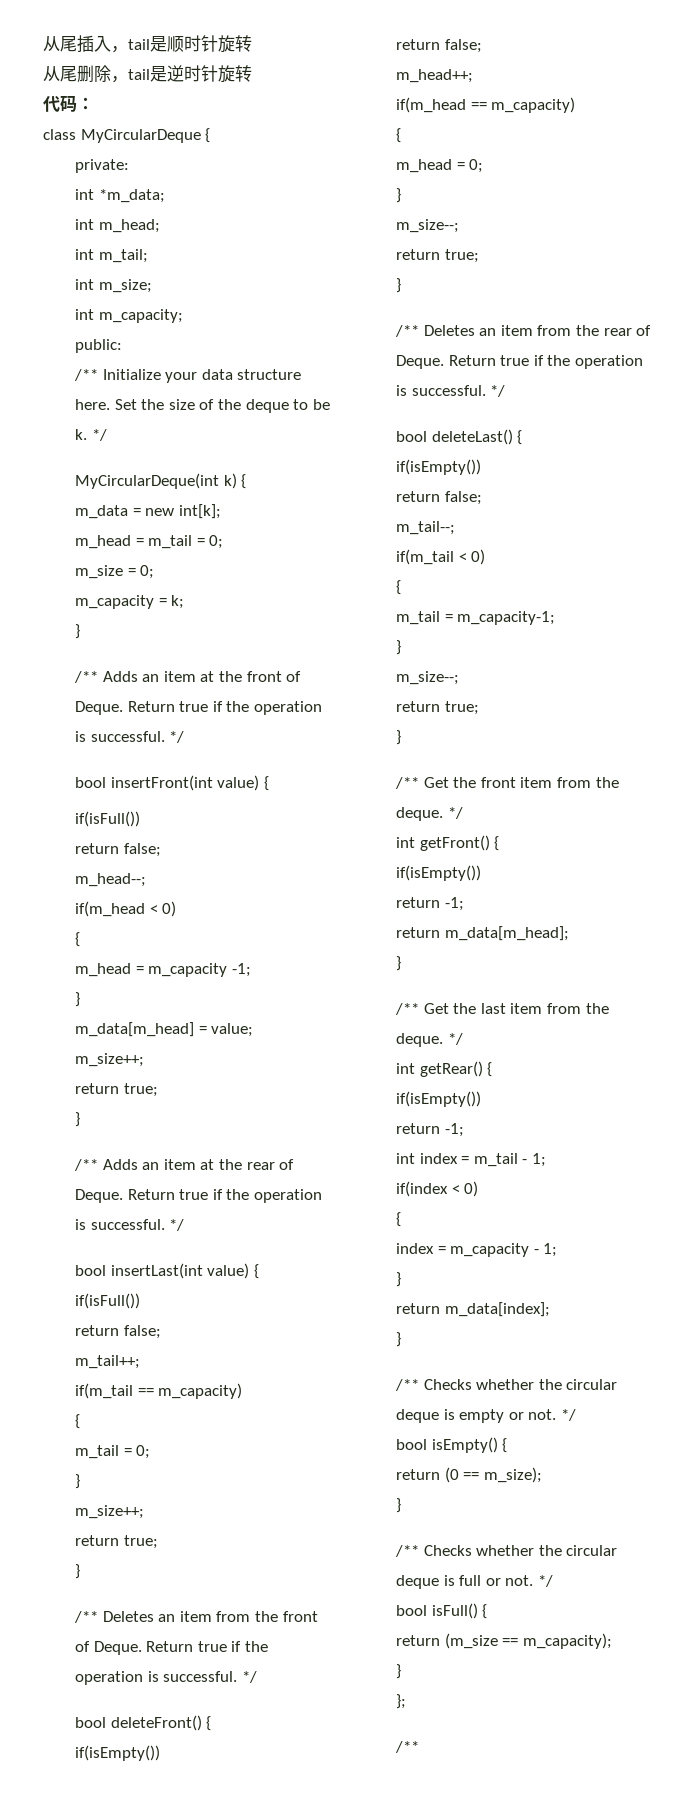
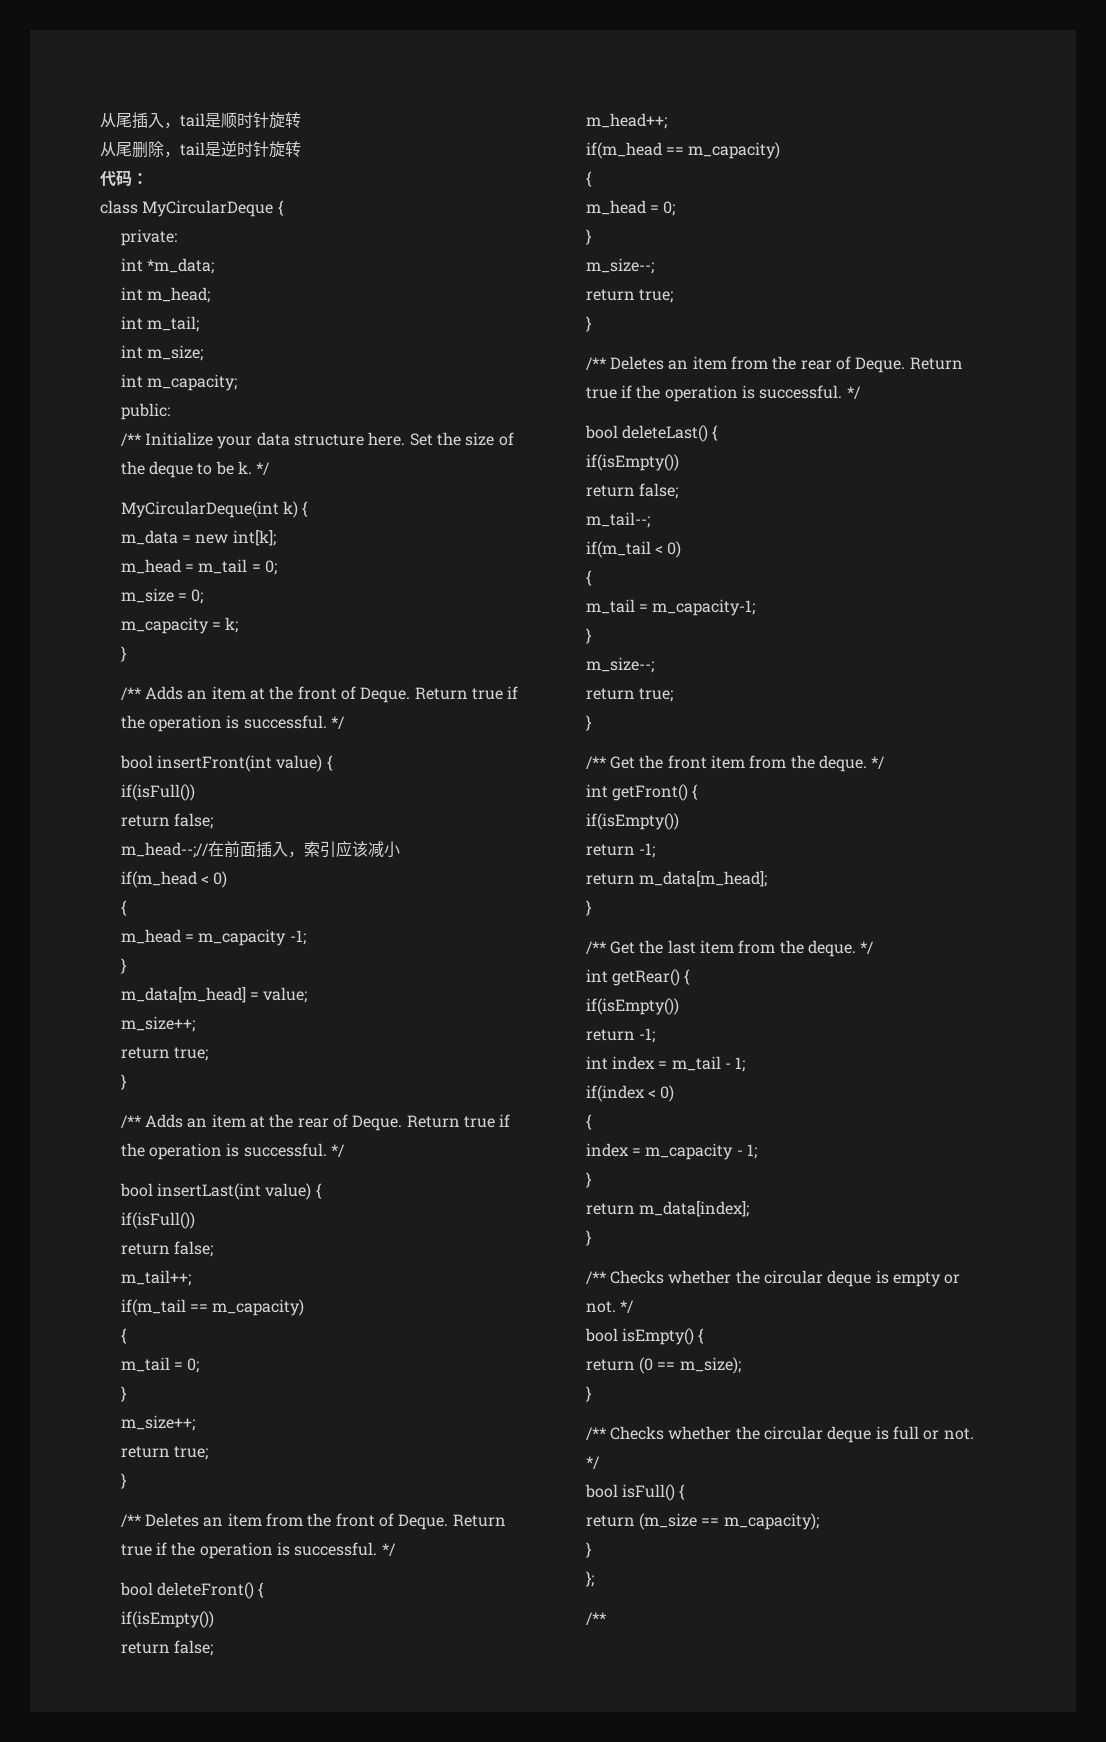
- m_head--;
+ m_head--;//在前面插入，索引应该减小

